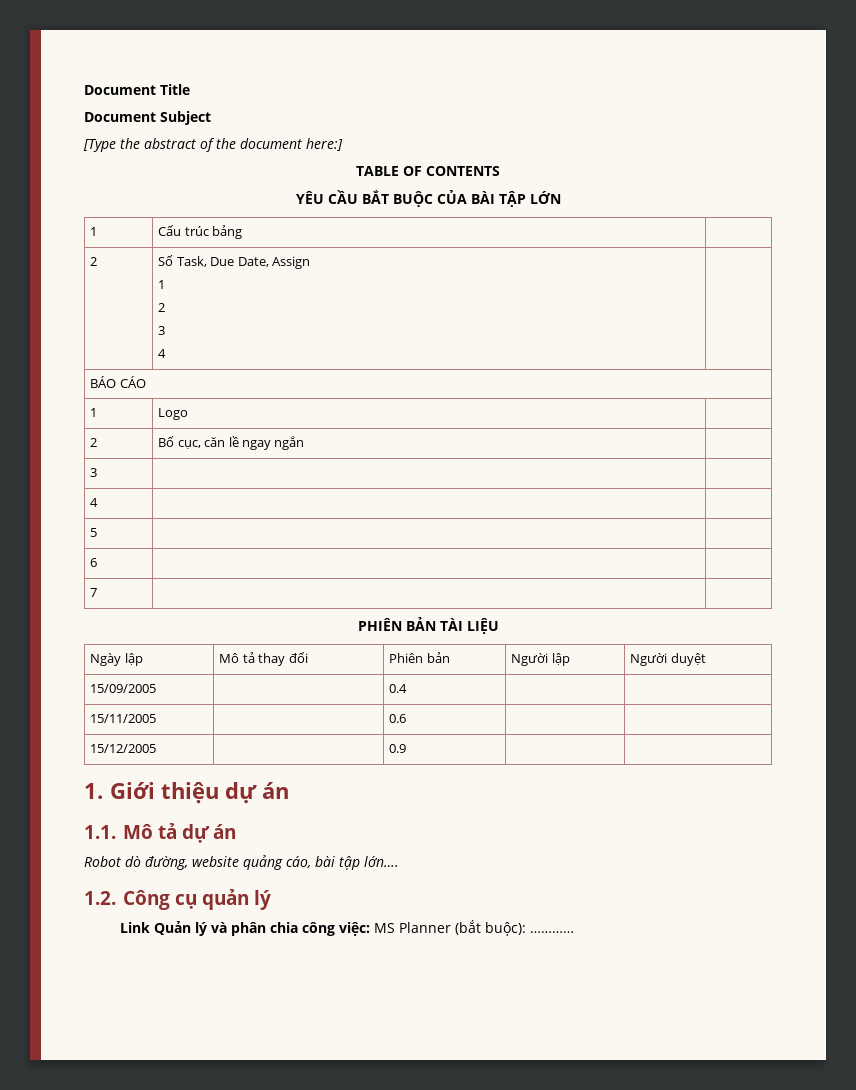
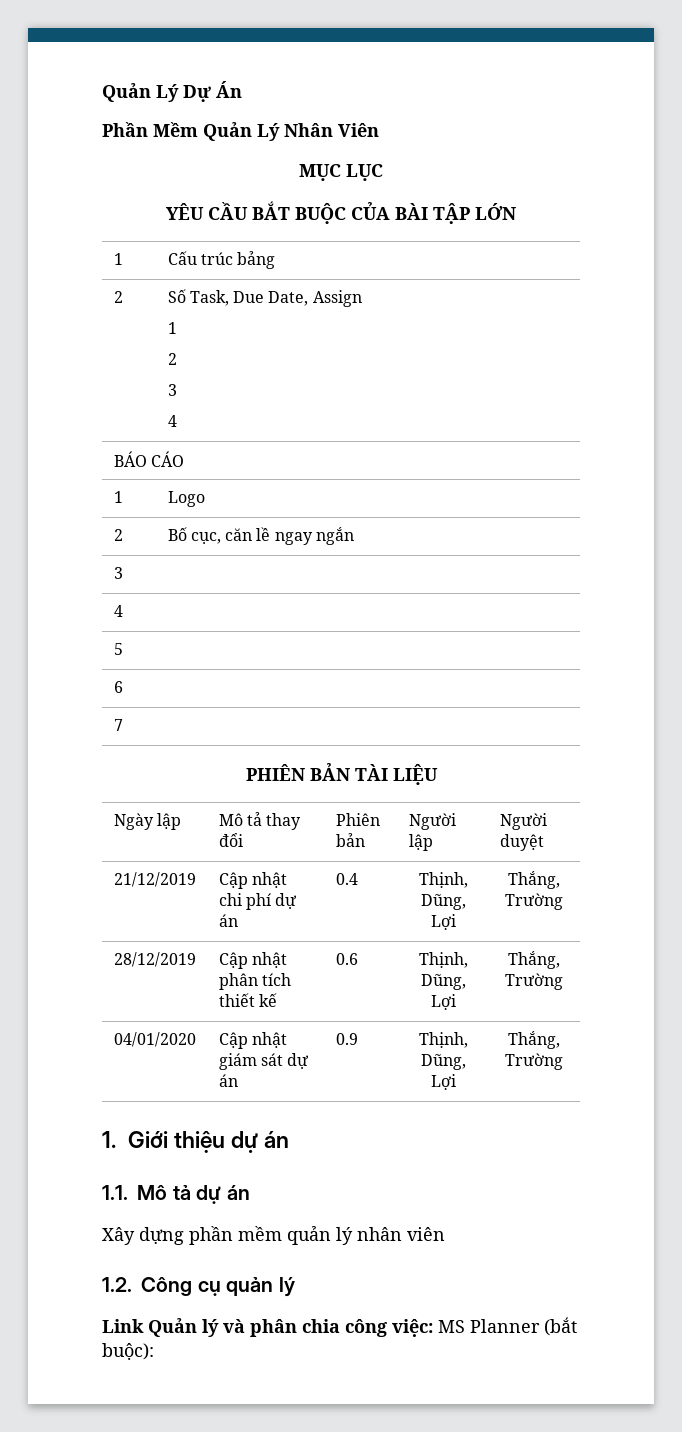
- Document Title
- Document Subject
- [Type the abstract of the document here:]
- TABLE OF CONTENTS
+ Quản Lý Dự Án
+ Phần Mềm Quản Lý Nhân Viên
+ MỤC LỤC
- 15/09/2005 | | 0.4 | |
- 15/11/2005 | | 0.6 | |
- 15/12/2005 | | 0.9 | |
+ 21/12/2019 | Cập nhật chi phí dự án | 0.4 | Thịnh, Dũng, Lợi | Thắng, Trường
+ 28/12/2019 | Cập nhật phân tích thiết kế | 0.6 | Thịnh, Dũng, Lợi | Thắng, Trường
+ 04/01/2020 | Cập nhật giám sát dự án | 0.9 | Thịnh, Dũng, Lợi | Thắng, Trường
- Robot dò đường, website quảng cáo, bài tập lớn….
+ Xây dựng phần mềm quản lý nhân viên
- Link Quản lý và phân chia công việc: MS Planner (bắt buộc): …………
+ Link Quản lý và phân chia công việc: MS Planner (bắt buộc):

